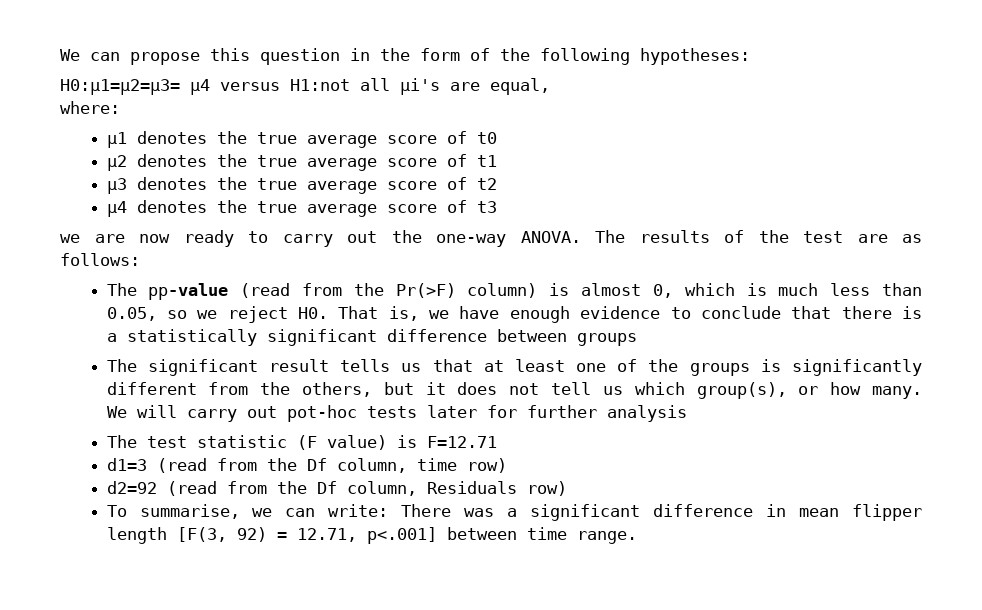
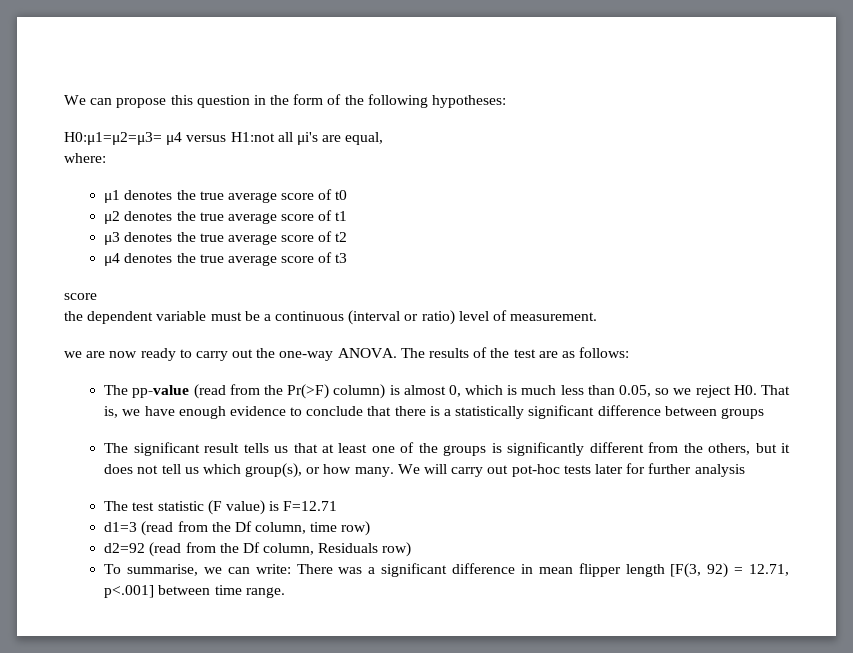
  μ4 denotes the true average score of t3
+ score
+ the dependent variable must be a continuous (interval or ratio) level of measurement.

